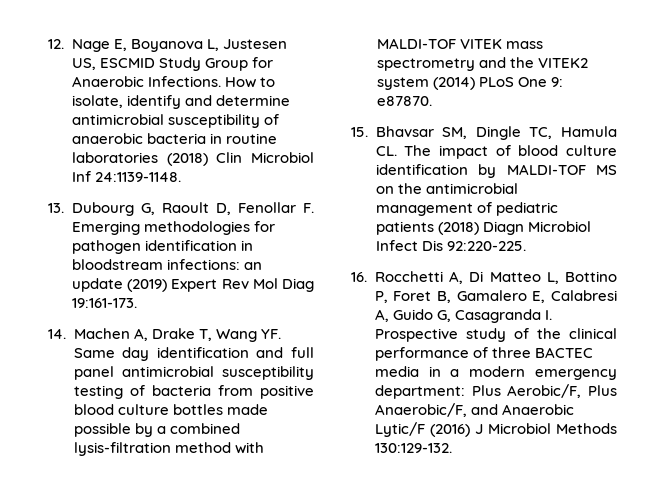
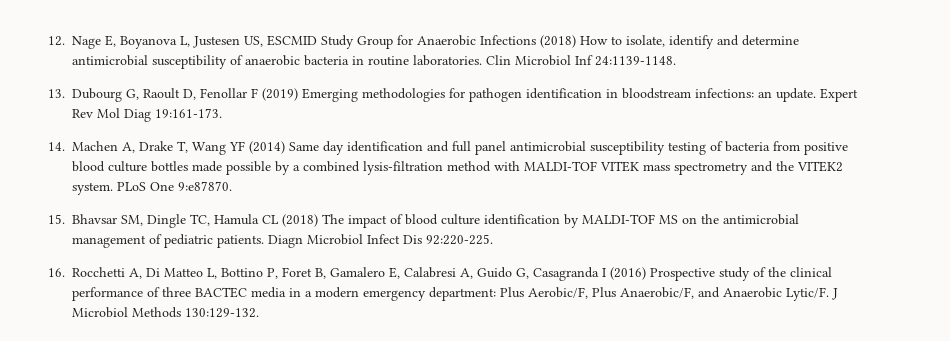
- 12. Nage E, Boyanova L, Justesen US, ESCMID Study Group for Anaerobic Infections. How to isolate, identify and determine antimicrobial susceptibility of anaerobic bacteria in routine laboratories (2018) Clin Microbiol Inf 24:1139-1148.
+ 12. Nage E, Boyanova L, Justesen US, ESCMID Study Group for Anaerobic Infections (2018) How to isolate, identify and determine antimicrobial susceptibility of anaerobic bacteria in routine laboratories. Clin Microbiol Inf 24:1139-1148.
- 13. Dubourg G, Raoult D, Fenollar F. Emerging methodologies for pathogen identification in bloodstream infections: an update (2019) Expert Rev Mol Diag 19:161-173.
+ 13. Dubourg G, Raoult D, Fenollar F (2019) Emerging methodologies for pathogen identification in bloodstream infections: an update. Expert Rev Mol Diag 19:161-173.
- 14. Machen A, Drake T, Wang YF. Same day identification and full panel antimicrobial susceptibility testing of bacteria from positive blood culture bottles made possible by a combined lysis-filtration method with MALDI-TOF VITEK mass spectrometry and the VITEK2 system (2014) PLoS One 9: e87870.
+ 14. Machen A, Drake T, Wang YF (2014) Same day identification and full panel antimicrobial susceptibility testing of bacteria from positive blood culture bottles made possible by a combined lysis-filtration method with MALDI-TOF VITEK mass spectrometry and the VITEK2 system. PLoS One 9:e87870.
- 15. Bhavsar SM, Dingle TC, Hamula CL. The impact of blood culture identification by MALDI-TOF MS on the antimicrobial management of pediatric patients (2018) Diagn Microbiol Infect Dis 92:220-225.
+ 15. Bhavsar SM, Dingle TC, Hamula CL (2018) The impact of blood culture identification by MALDI-TOF MS on the antimicrobial management of pediatric patients. Diagn Microbiol Infect Dis 92:220-225.
- 16. Rocchetti A, Di Matteo L, Bottino P, Foret B, Gamalero E, Calabresi A, Guido G, Casagranda I. Prospective study of the clinical performance of three BACTEC media in a modern emergency department: Plus Aerobic/F, Plus Anaerobic/F, and Anaerobic Lytic/F (2016) J Microbiol Methods 130:129-132.
+ 16. Rocchetti A, Di Matteo L, Bottino P, Foret B, Gamalero E, Calabresi A, Guido G, Casagranda I (2016) Prospective study of the clinical performance of three BACTEC media in a modern emergency department: Plus Aerobic/F, Plus Anaerobic/F, and Anaerobic Lytic/F. J Microbiol Methods 130:129-132.

